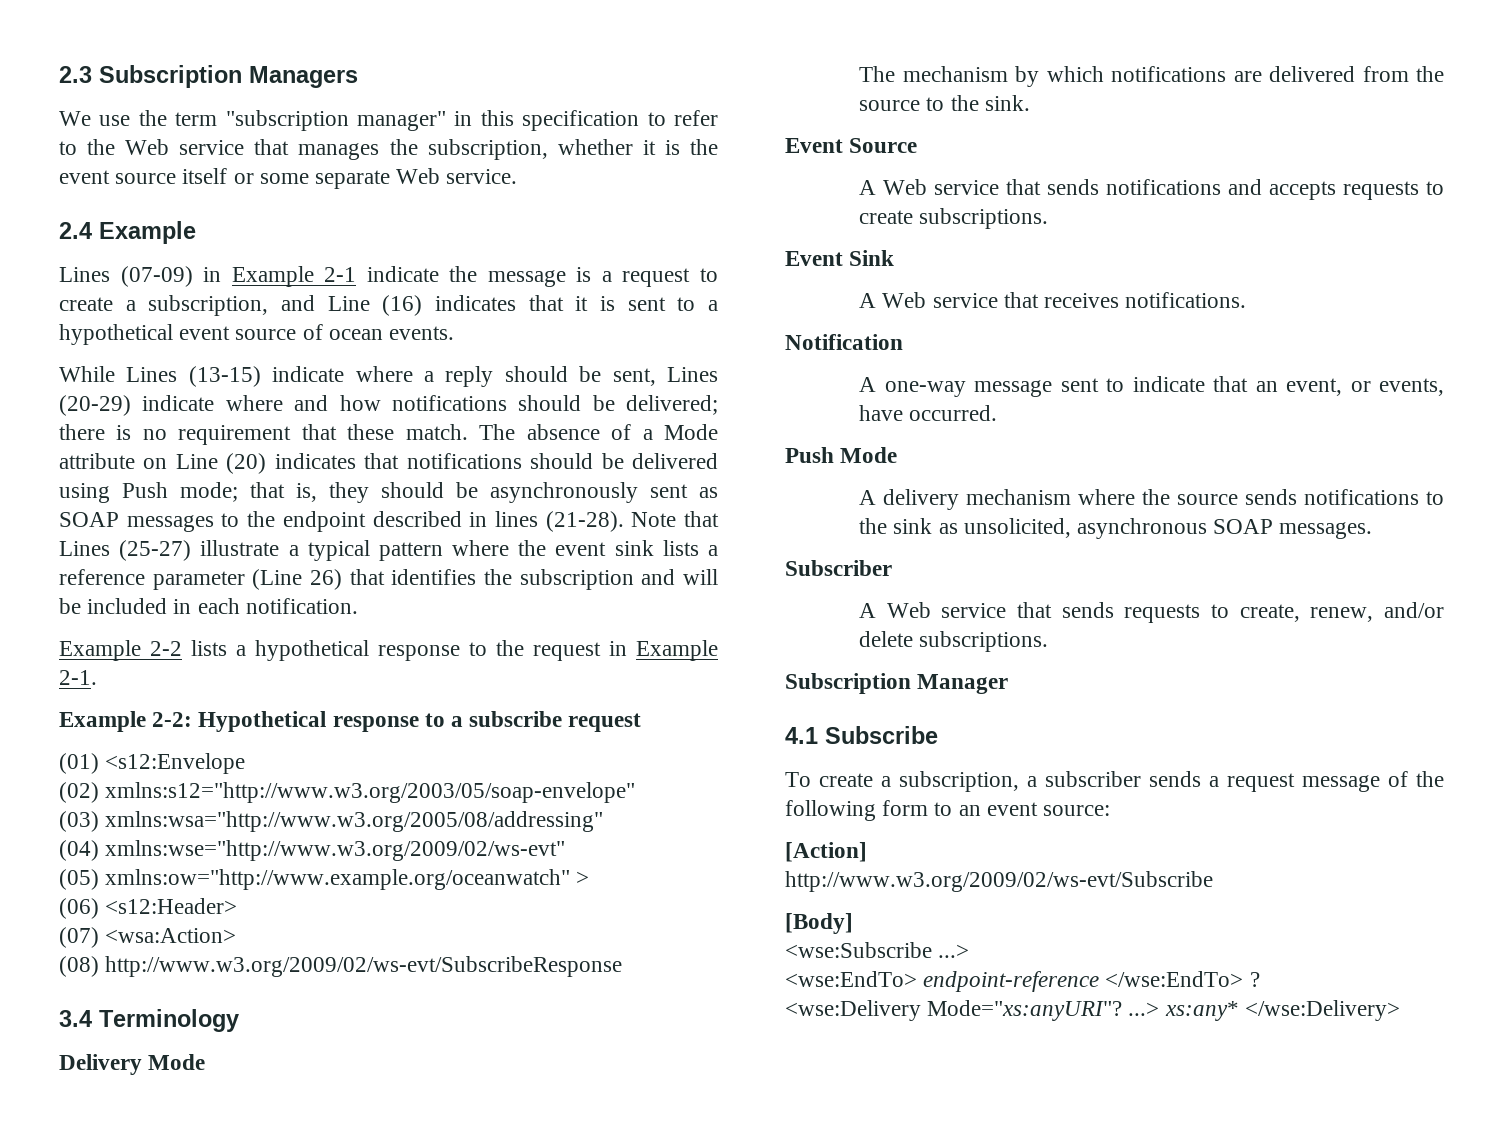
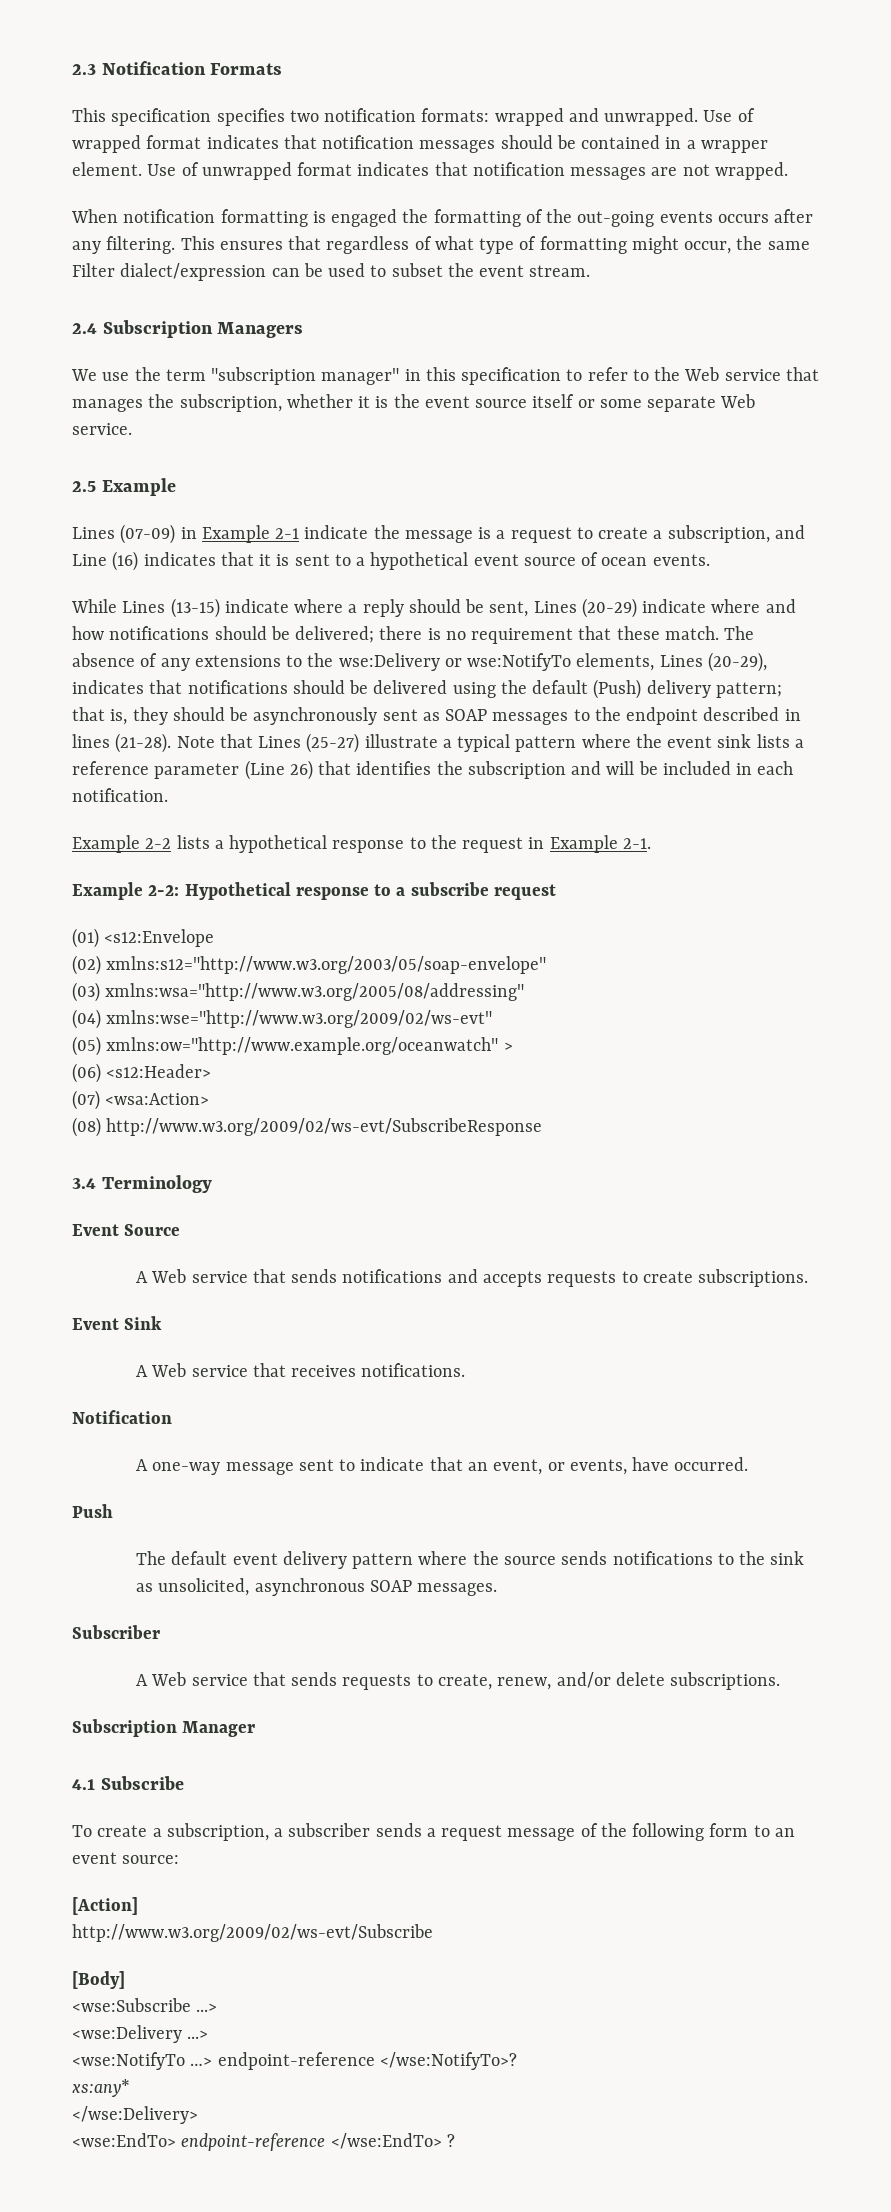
- 2.3 Subscription Managers
+ 2.3 Notification Formats
+ This specification specifies two notification formats: wrapped and unwrapped. Use of wrapped format indicates that notification messages should be contained in a wrapper element. Use of unwrapped format indicates that notification messages are not wrapped.
+ When notification formatting is engaged the formatting of the out-going events occurs after any filtering. This ensures that regardless of what type of formatting might occur, the same Filter dialect/expression can be used to subset the event stream.
+ 2.4 Subscription Managers
- 2.4 Example
+ 2.5 Example
- The absence of a Mode attribute on Line (20) indicates that notifications should be delivered using Push mode; that is, they should be asynchronously sent as SOAP messages to the endpoint described in lines (21-28).
+ The absence of any extensions to the wse:Delivery or wse:NotifyTo elements, Lines (20-29), indicates that notifications should be delivered using the default (Push) delivery pattern; that is, they should be asynchronously sent as SOAP messages to the endpoint described in lines (21-28).
- Delivery Mode
- The mechanism by which notifications are delivered from the source to the sink.
- Push Mode
- A delivery mechanism where the source sends notifications to the sink as unsolicited, asynchronous SOAP messages.
+ Push
+ The default event delivery pattern where the source sends notifications to the sink as unsolicited, asynchronous SOAP messages.
+ <wse:Delivery ...>
+ <wse:NotifyTo …> endpoint-reference </wse:NotifyTo>?
+ xs:any*
+ </wse:Delivery>
- <wse:Delivery Mode="xs:anyURI"? ...> xs:any* </wse:Delivery>

